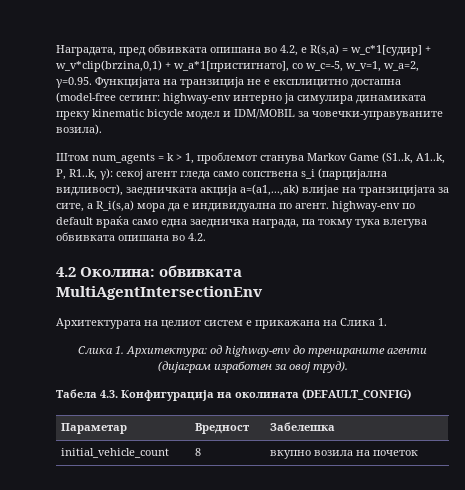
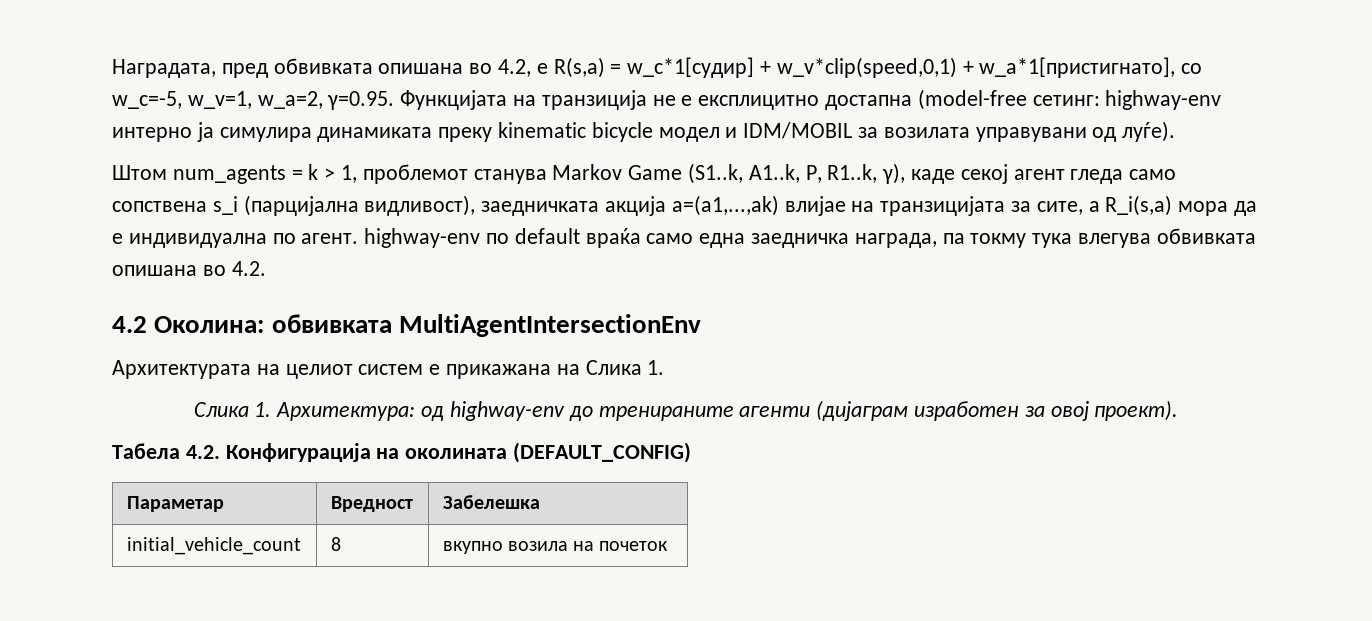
- Наградата, пред обвивката опишана во 4.2, е R(s,a) = w_c*1[судир] + w_v*clip(brzina,0,1) + w_a*1[пристигнато], со w_c=-5, w_v=1, w_a=2, γ=0.95. Функцијата на транзиција не е експлицитно достапна (model-free сетинг: highway-env интерно ја симулира динамиката преку kinematic bicycle модел и IDM/MOBIL за човечки-управуваните возила).
+ Наградата, пред обвивката опишана во 4.2, е R(s,a) = w_c*1[судир] + w_v*clip(speed,0,1) + w_a*1[пристигнато], со w_c=-5, w_v=1, w_a=2, γ=0.95. Функцијата на транзиција не е експлицитно достапна (model-free сетинг: highway-env интерно ја симулира динамиката преку kinematic bicycle модел и IDM/MOBIL за возилата управувани од луѓе).
- Штом num_agents = k > 1, проблемот станува Markov Game (S1..k, A1..k, P, R1..k, γ): секој агент гледа само сопствена s_i (парцијална видливост), заедничката акција a=(a1,...,ak) влијае на транзицијата за сите, а R_i(s,a) мора да е индивидуална по агент. highway-env по default враќа само една заедничка награда, па токму тука влегува обвивката опишана во 4.2.
+ Штом num_agents = k > 1, проблемот станува Markov Game (S1..k, A1..k, P, R1..k, γ), каде секој агент гледа само сопствена s_i (парцијална видливост), заедничката акција a=(a1,...,ak) влијае на транзицијата за сите, а R_i(s,a) мора да е индивидуална по агент. highway-env по default враќа само една заедничка награда, па токму тука влегува обвивката опишана во 4.2.
- Слика 1. Архитектура: од highway-env до тренираните агенти (дијаграм изработен за овој труд).
+ Слика 1. Архитектура: од highway-env до тренираните агенти (дијаграм изработен за овој проект).
- Табела 4.3. Конфигурација на околината (DEFAULT_CONFIG)
+ Табела 4.2. Конфигурација на околината (DEFAULT_CONFIG)

